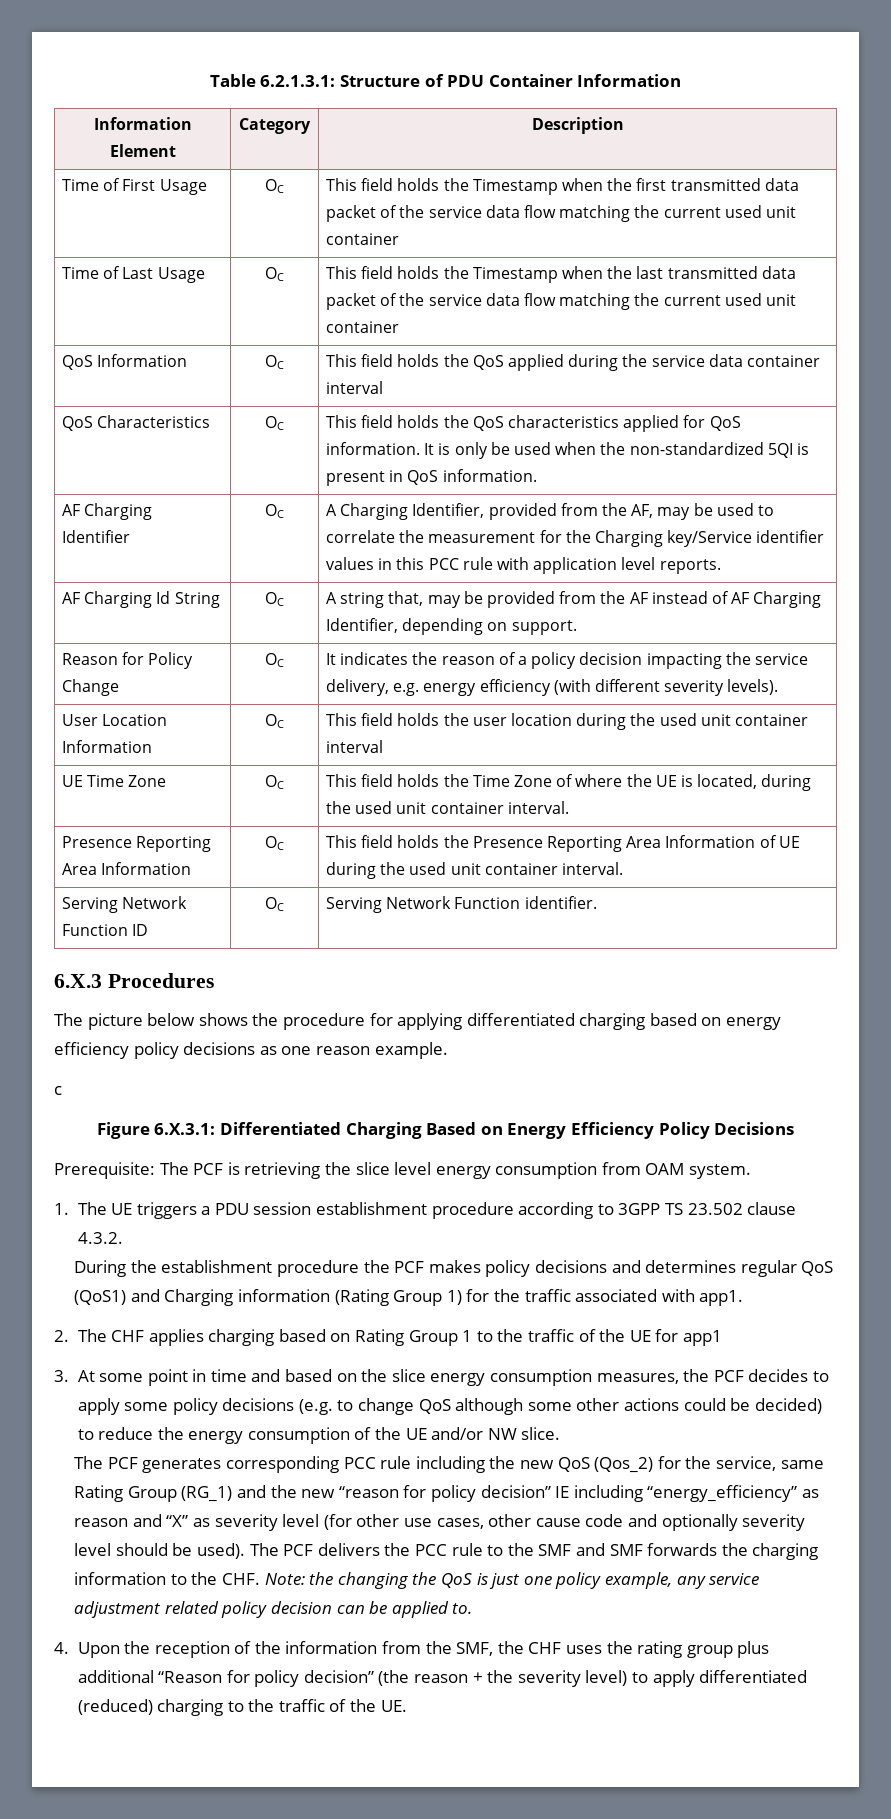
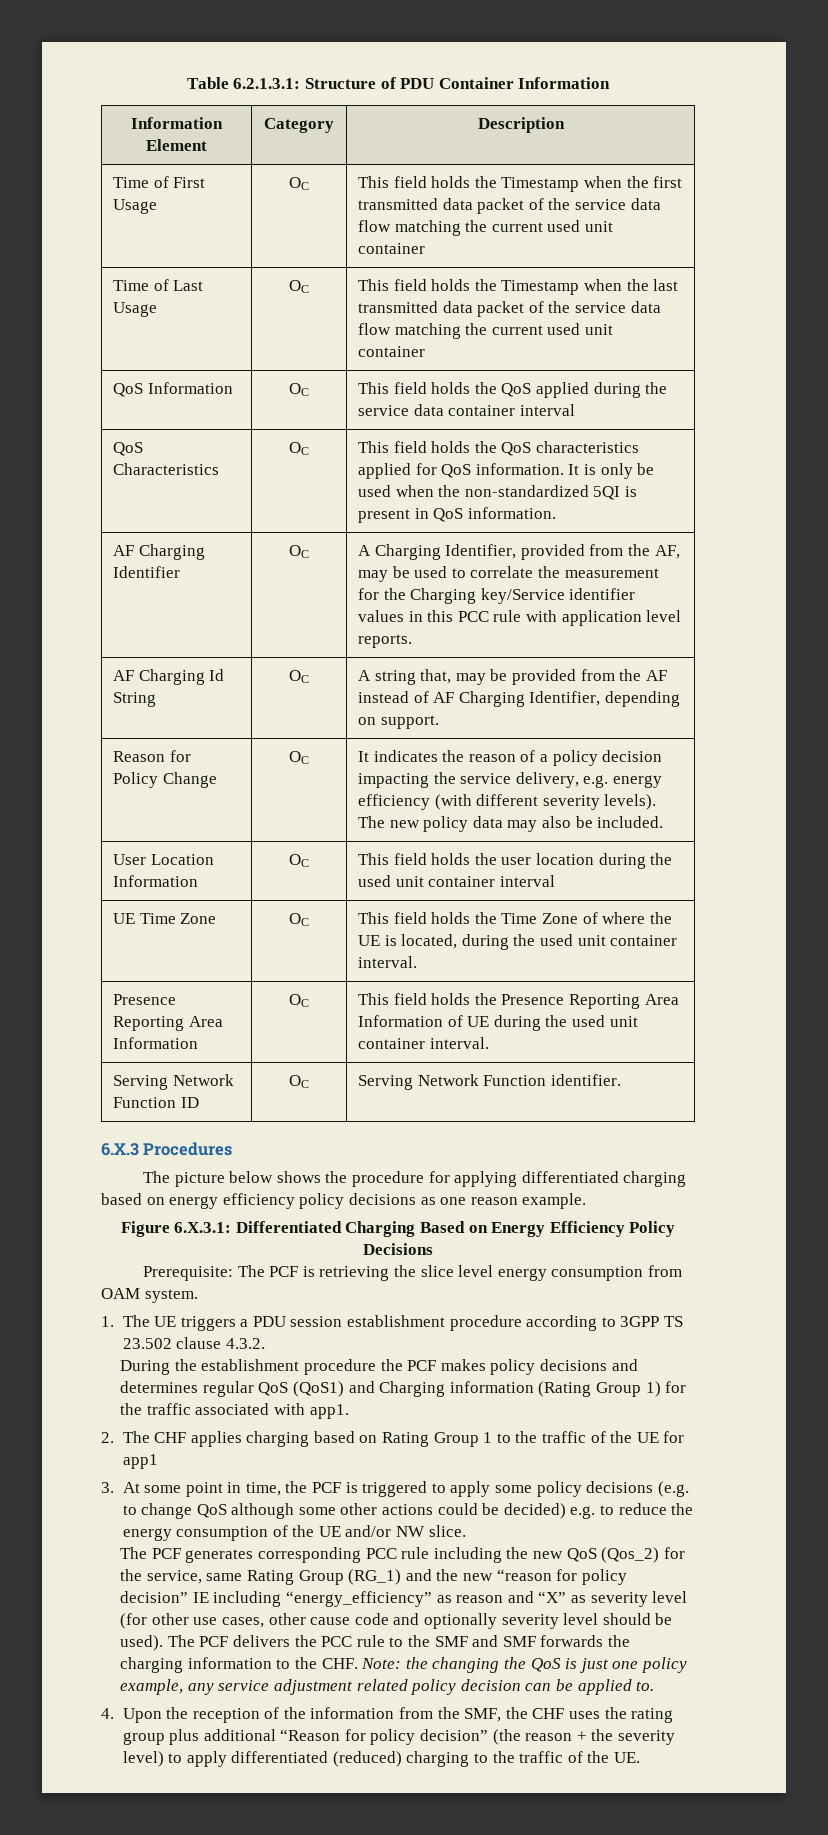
- Reason for Policy Change | OC | It indicates the reason of a policy decision impacting the service delivery, e.g. energy efficiency (with different severity levels).
+ Reason for Policy Change | OC | It indicates the reason of a policy decision impacting the service delivery, e.g. energy efficiency (with different severity levels). The new policy data may also be included.
- c
- 3. At some point in time and based on the slice energy consumption measures, the PCF decides to apply some policy decisions (e.g. to change QoS although some other actions could be decided) to reduce the energy consumption of the UE and/or NW slice.
+ 3. At some point in time, the PCF is triggered to apply some policy decisions (e.g. to change QoS although some other actions could be decided) e.g. to reduce the energy consumption of the UE and/or NW slice.

